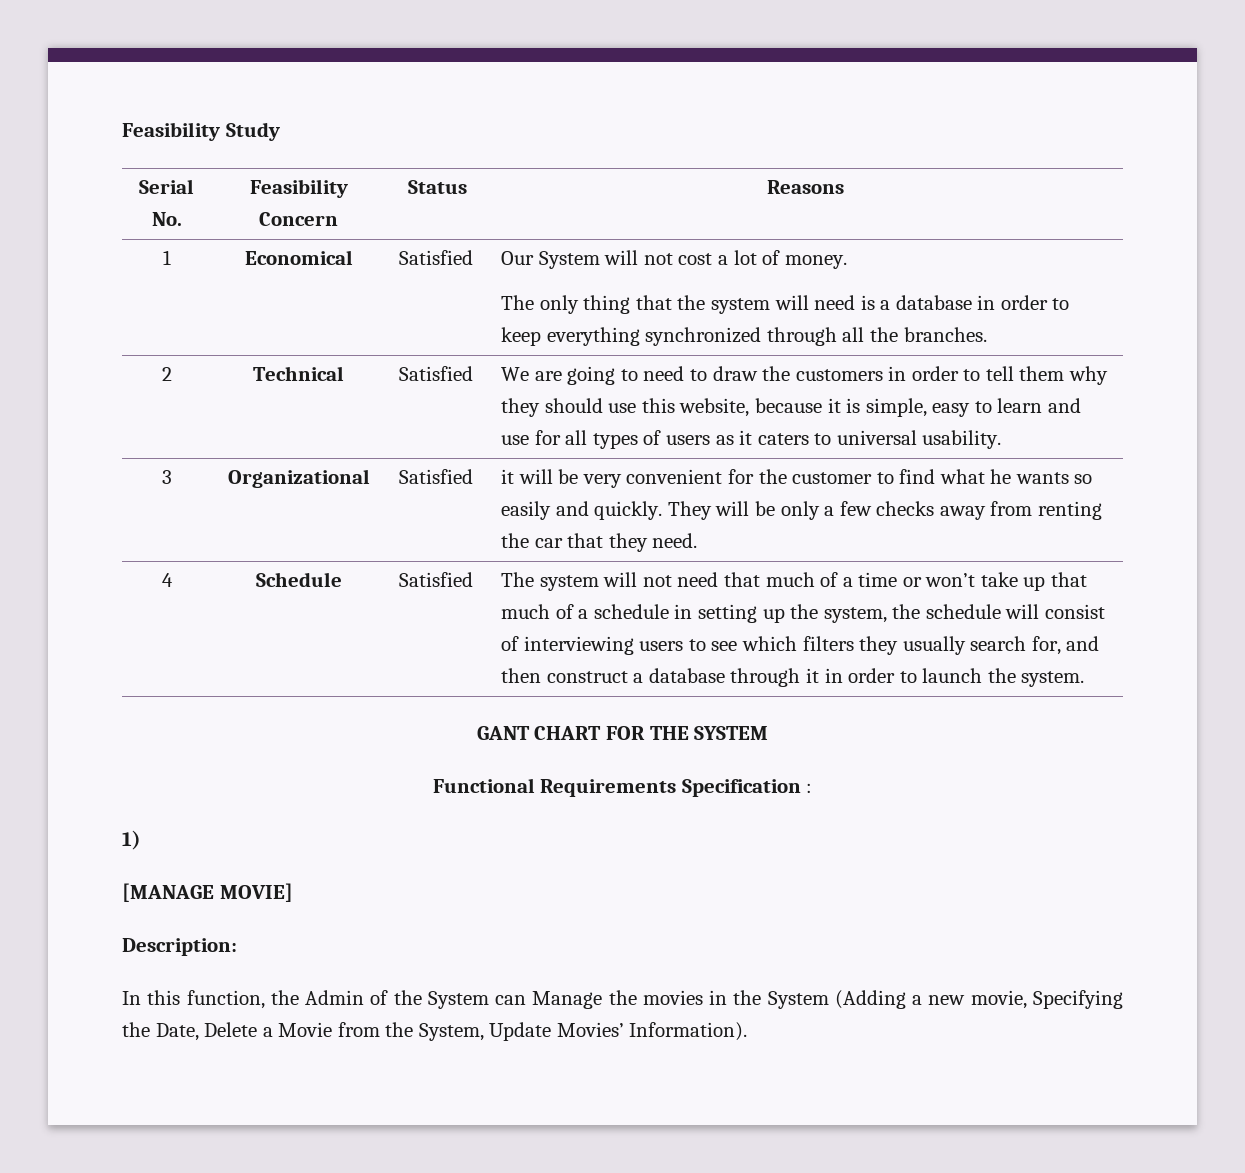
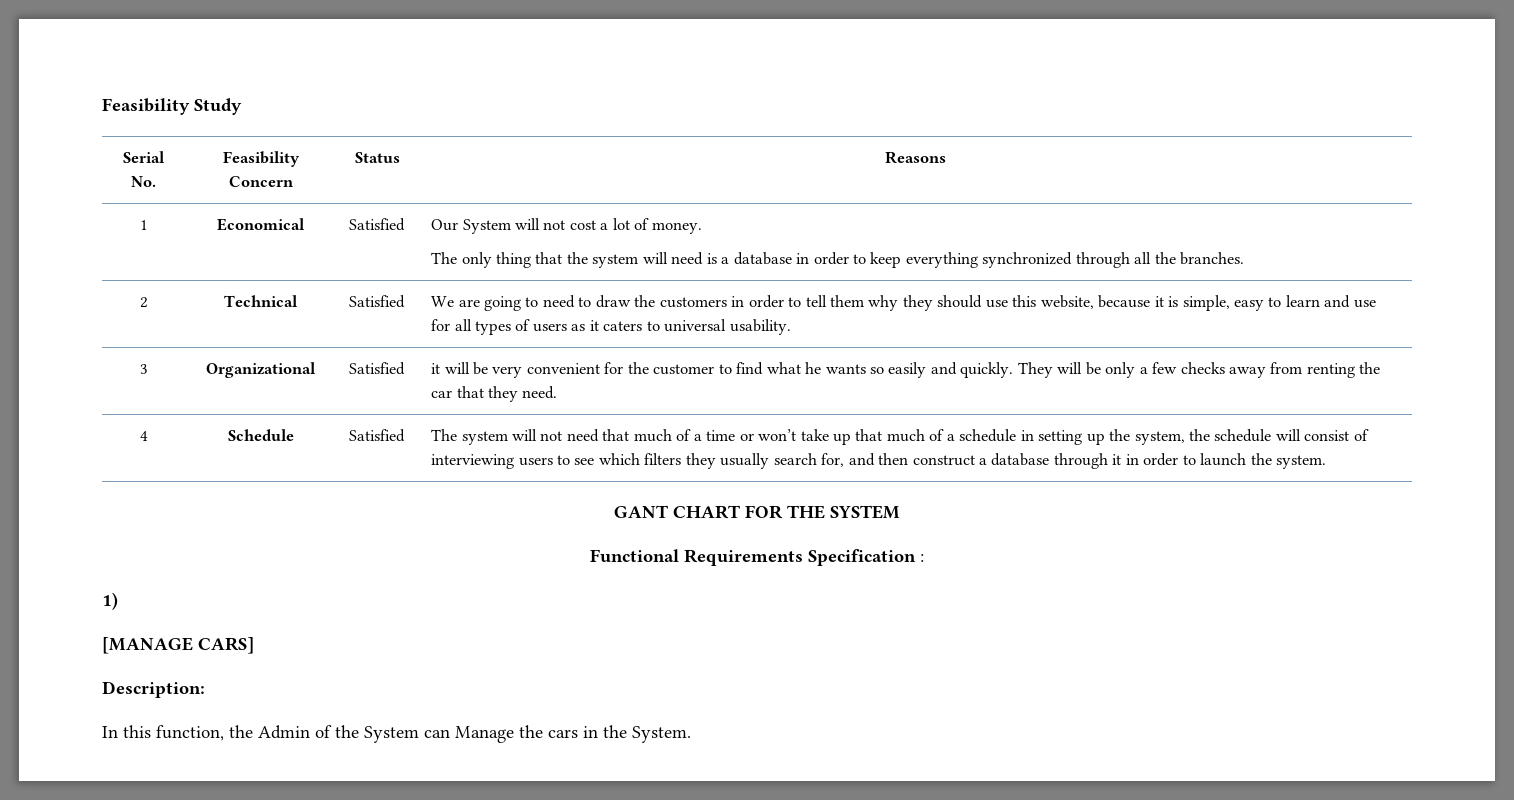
- [MANAGE MOVIE]
+ [MANAGE CARS]
- In this function, the Admin of the System can Manage the movies in the System (Adding a new movie, Specifying the Date, Delete a Movie from the System, Update Movies’ Information).
+ In this function, the Admin of the System can Manage the cars in the System.

